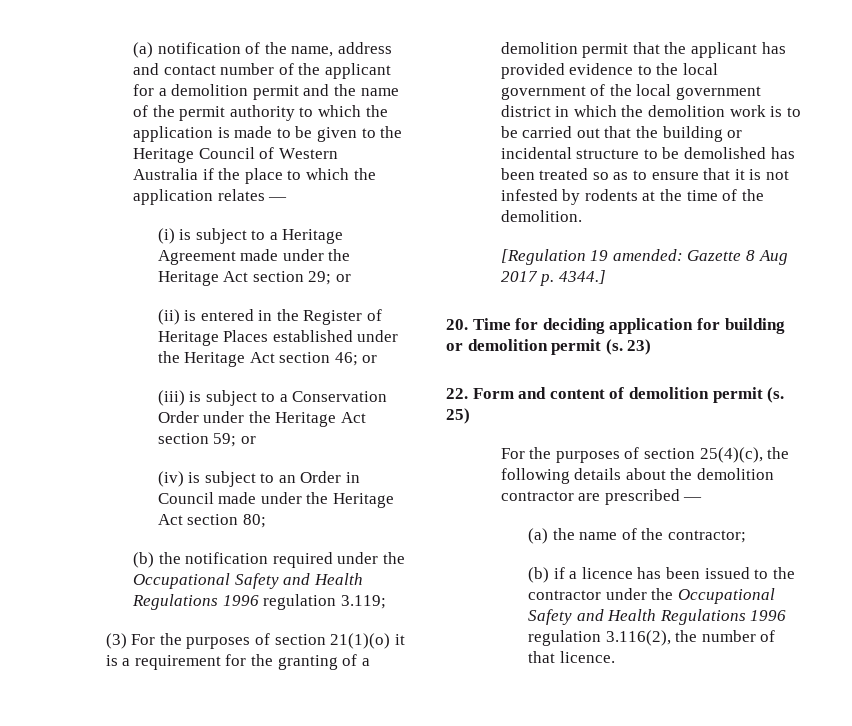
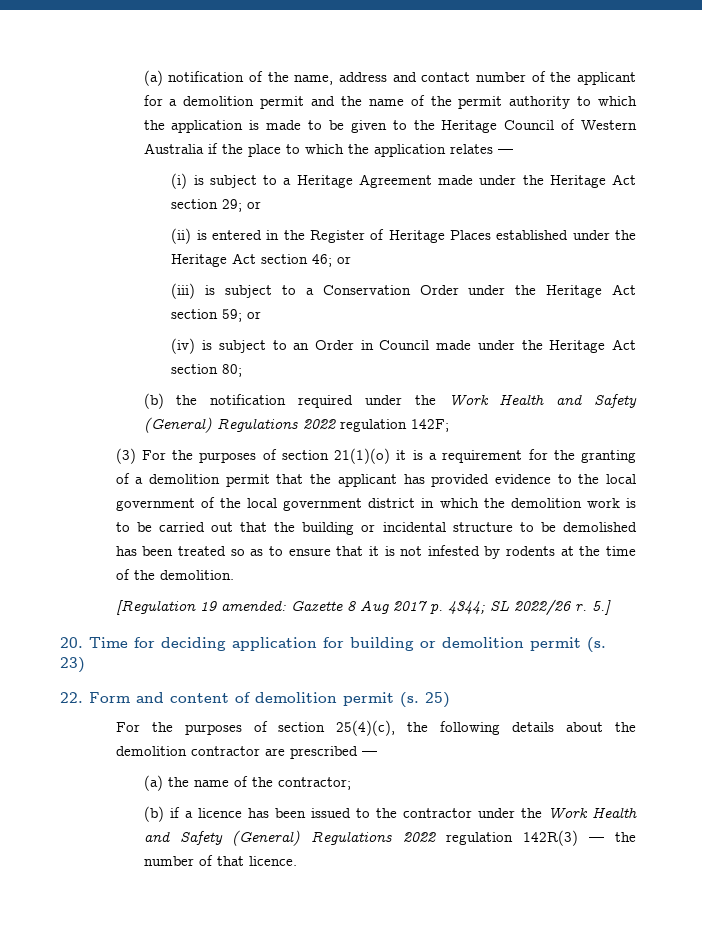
- (b) the notification required under the Occupational Safety and Health Regulations 1996 regulation 3.119;
+ (b) the notification required under the Work Health and Safety (General) Regulations 2022 regulation 142F;
- [Regulation 19 amended: Gazette 8 Aug 2017 p. 4344.]
+ [Regulation 19 amended: Gazette 8 Aug 2017 p. 4344; SL 2022/26 r. 5.]
- (b) if a licence has been issued to the contractor under the Occupational Safety and Health Regulations 1996 regulation 3.116(2), the number of that licence.
+ (b) if a licence has been issued to the contractor under the Work Health and Safety (General) Regulations 2022 regulation 142R(3) — the number of that licence.

